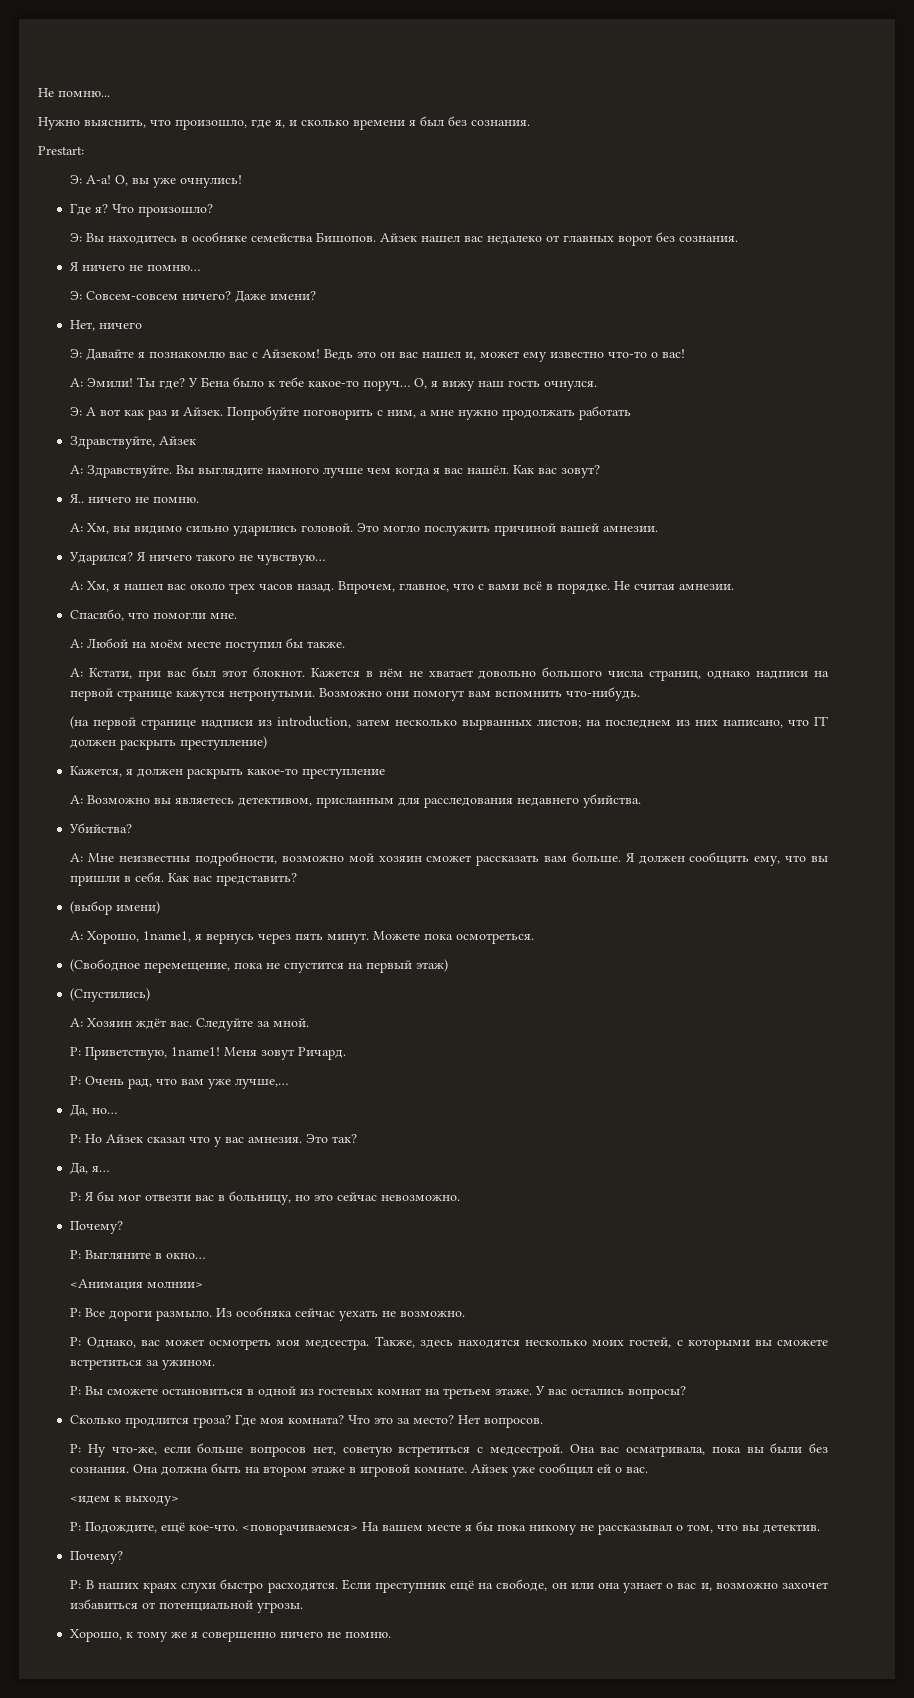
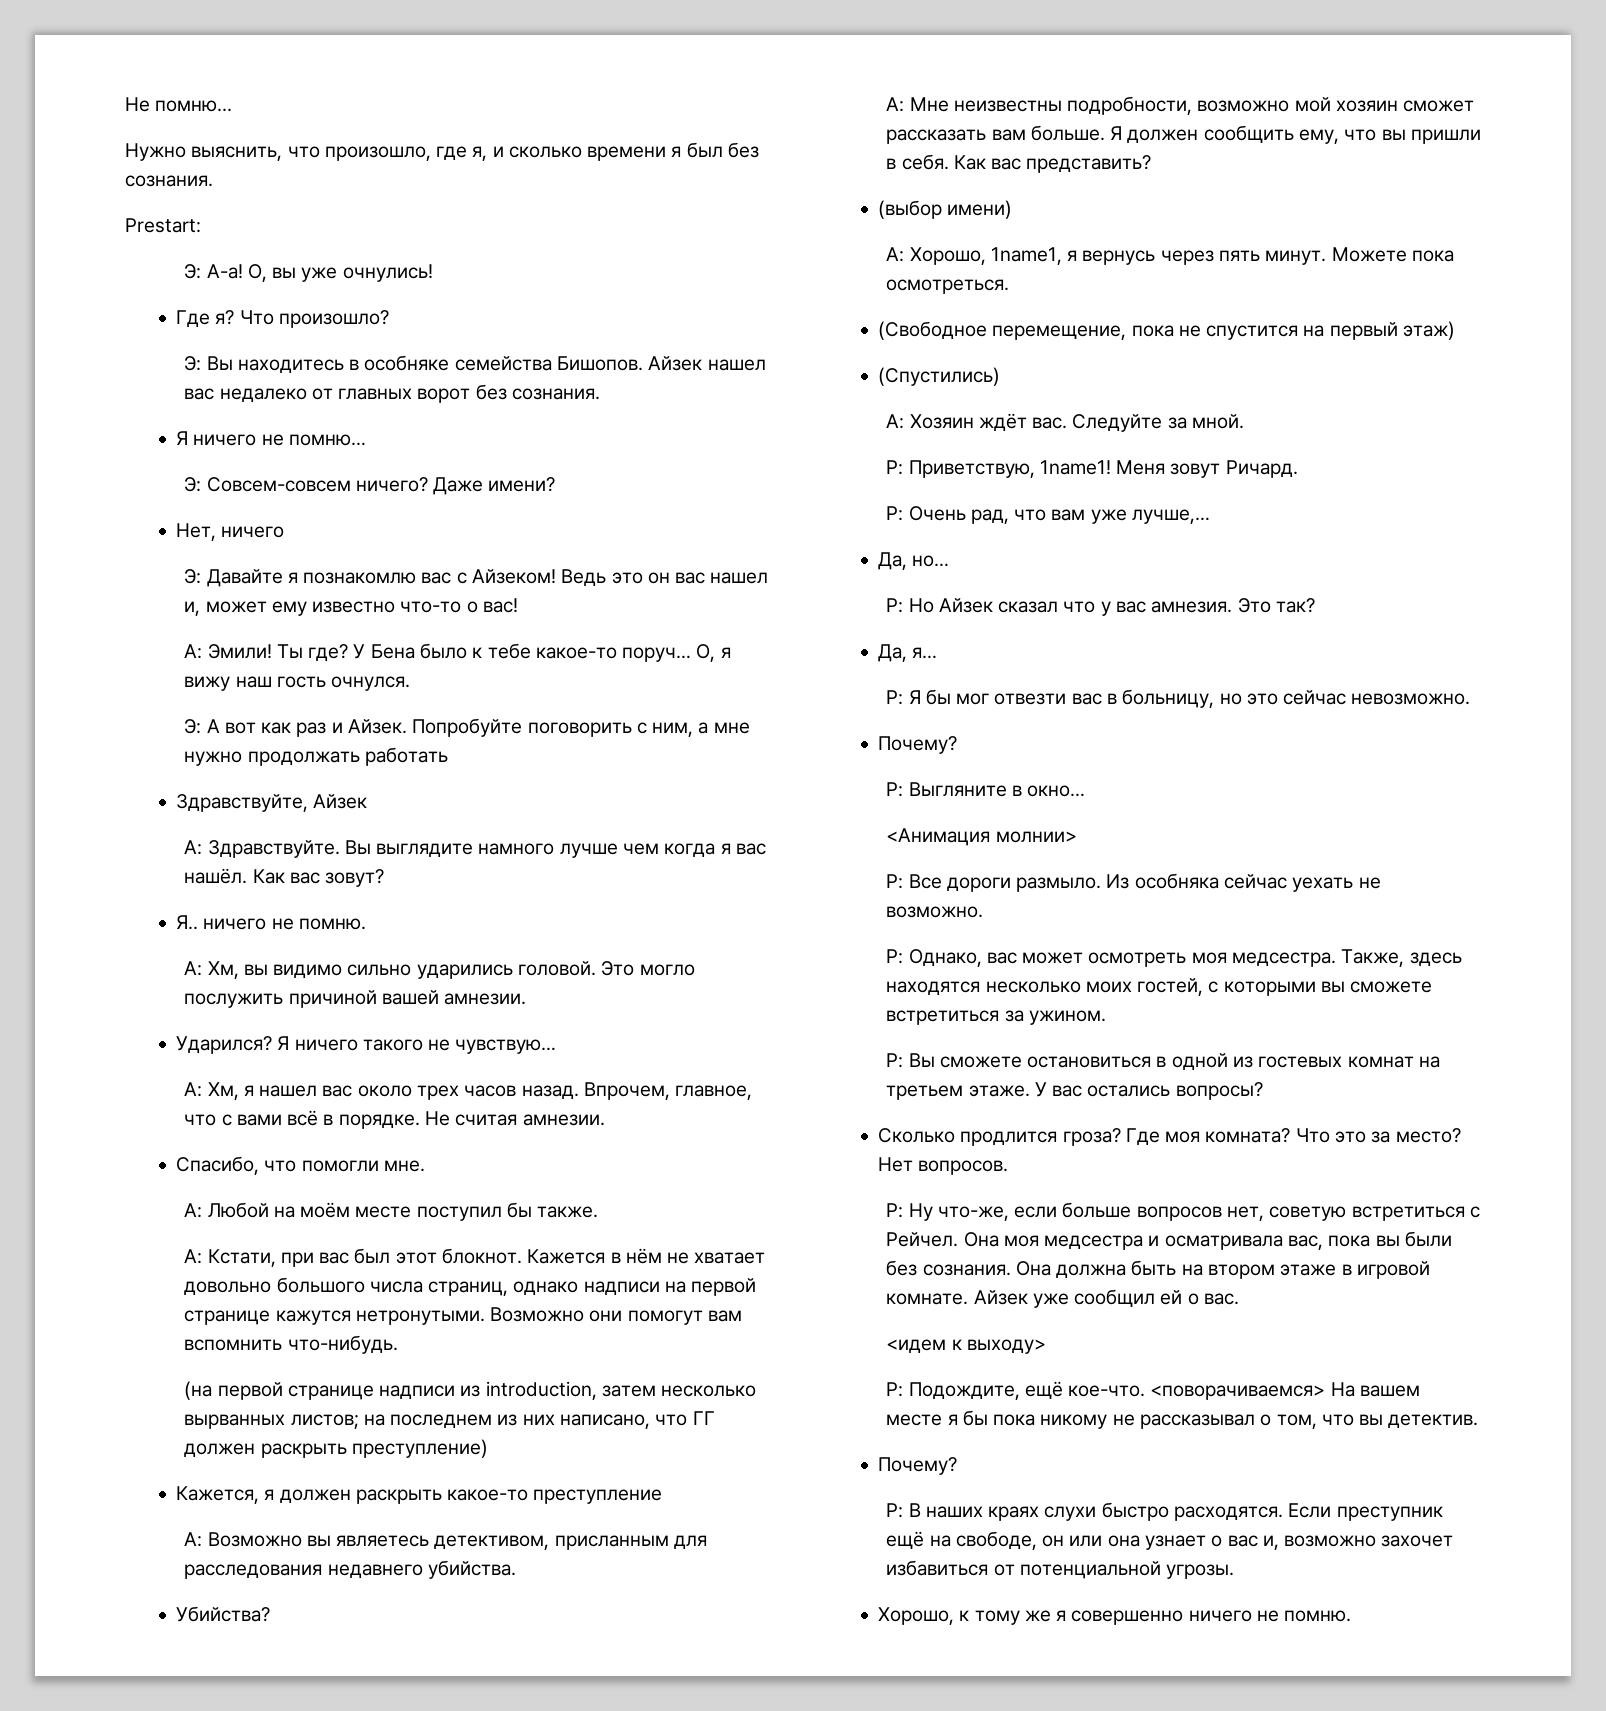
- Р: Ну что-же, если больше вопросов нет, советую встретиться с медсестрой. Она вас осматривала, пока вы были без сознания.
+ Р: Ну что-же, если больше вопросов нет, советую встретиться с Рейчел. Она моя медсестра и осматривала вас, пока вы были без сознания.

